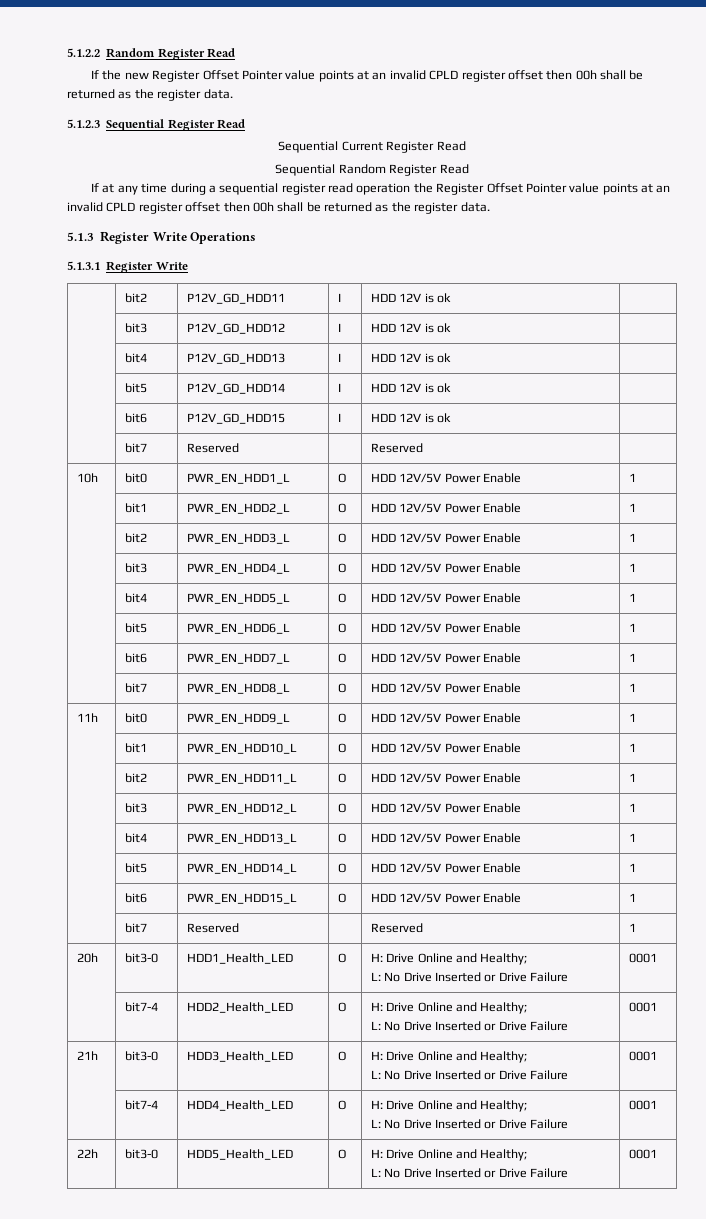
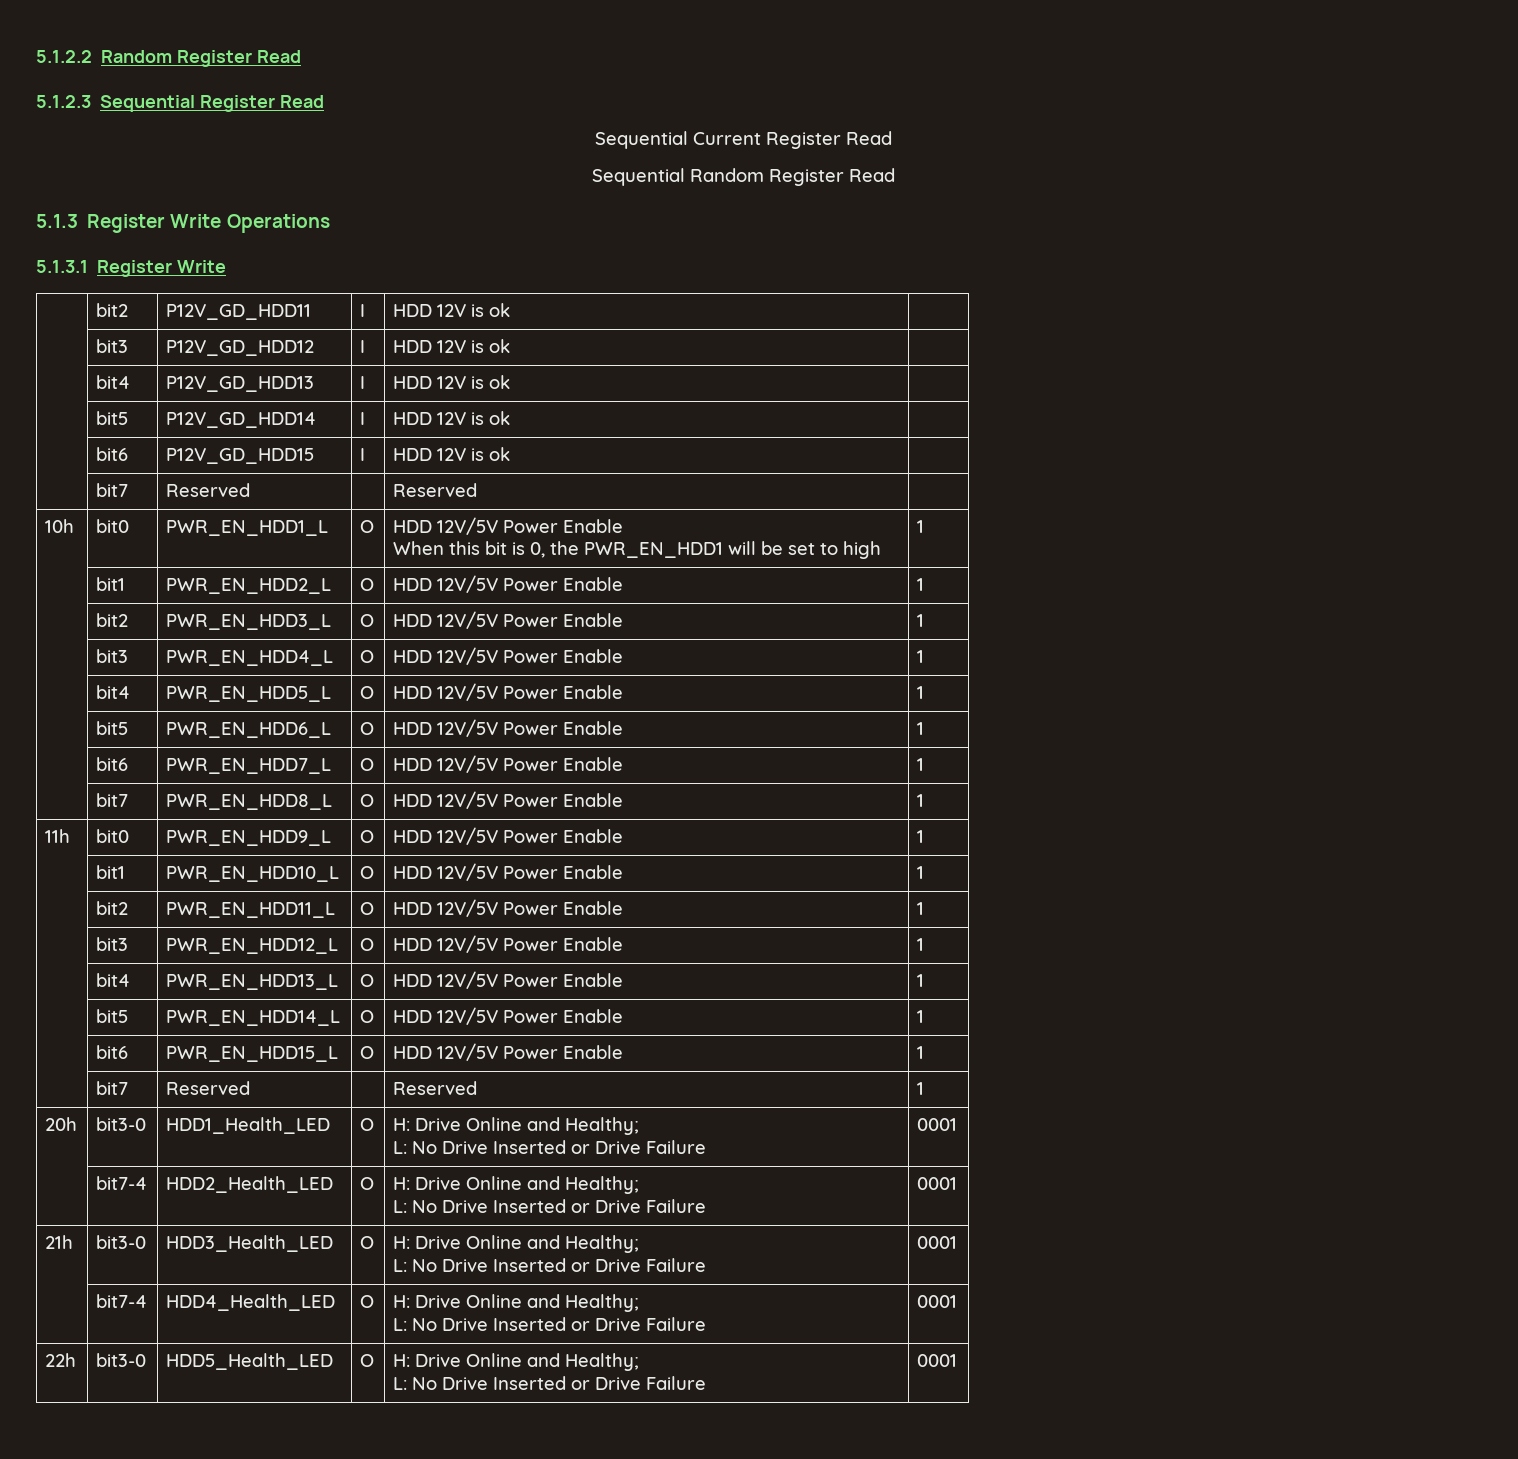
- If the new Register Offset Pointer value points at an invalid CPLD register offset then 00h shall be returned as the register data.
- If at any time during a sequential register read operation the Register Offset Pointer value points at an invalid CPLD register offset then 00h shall be returned as the register data.
- 10h | bit0 | PWR_EN_HDD1_L | O | HDD 12V/5V Power Enable | 1
+ 10h | bit0 | PWR_EN_HDD1_L | O | HDD 12V/5V Power Enable
+ When this bit is 0, the PWR_EN_HDD1 will be set to high | 1

